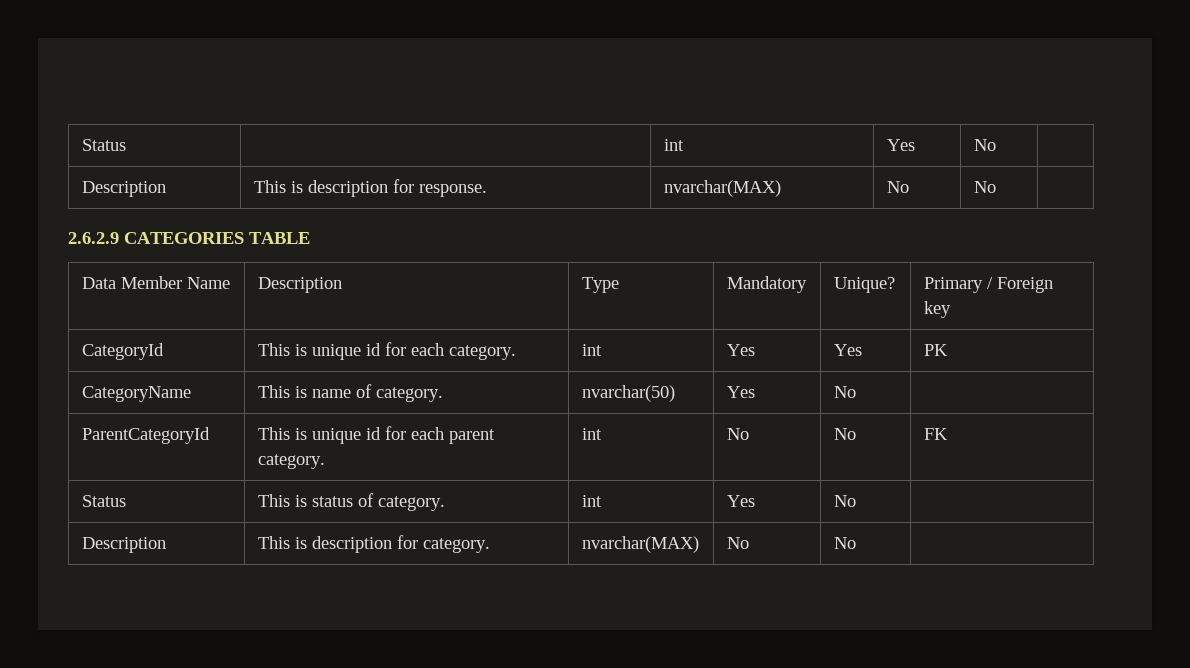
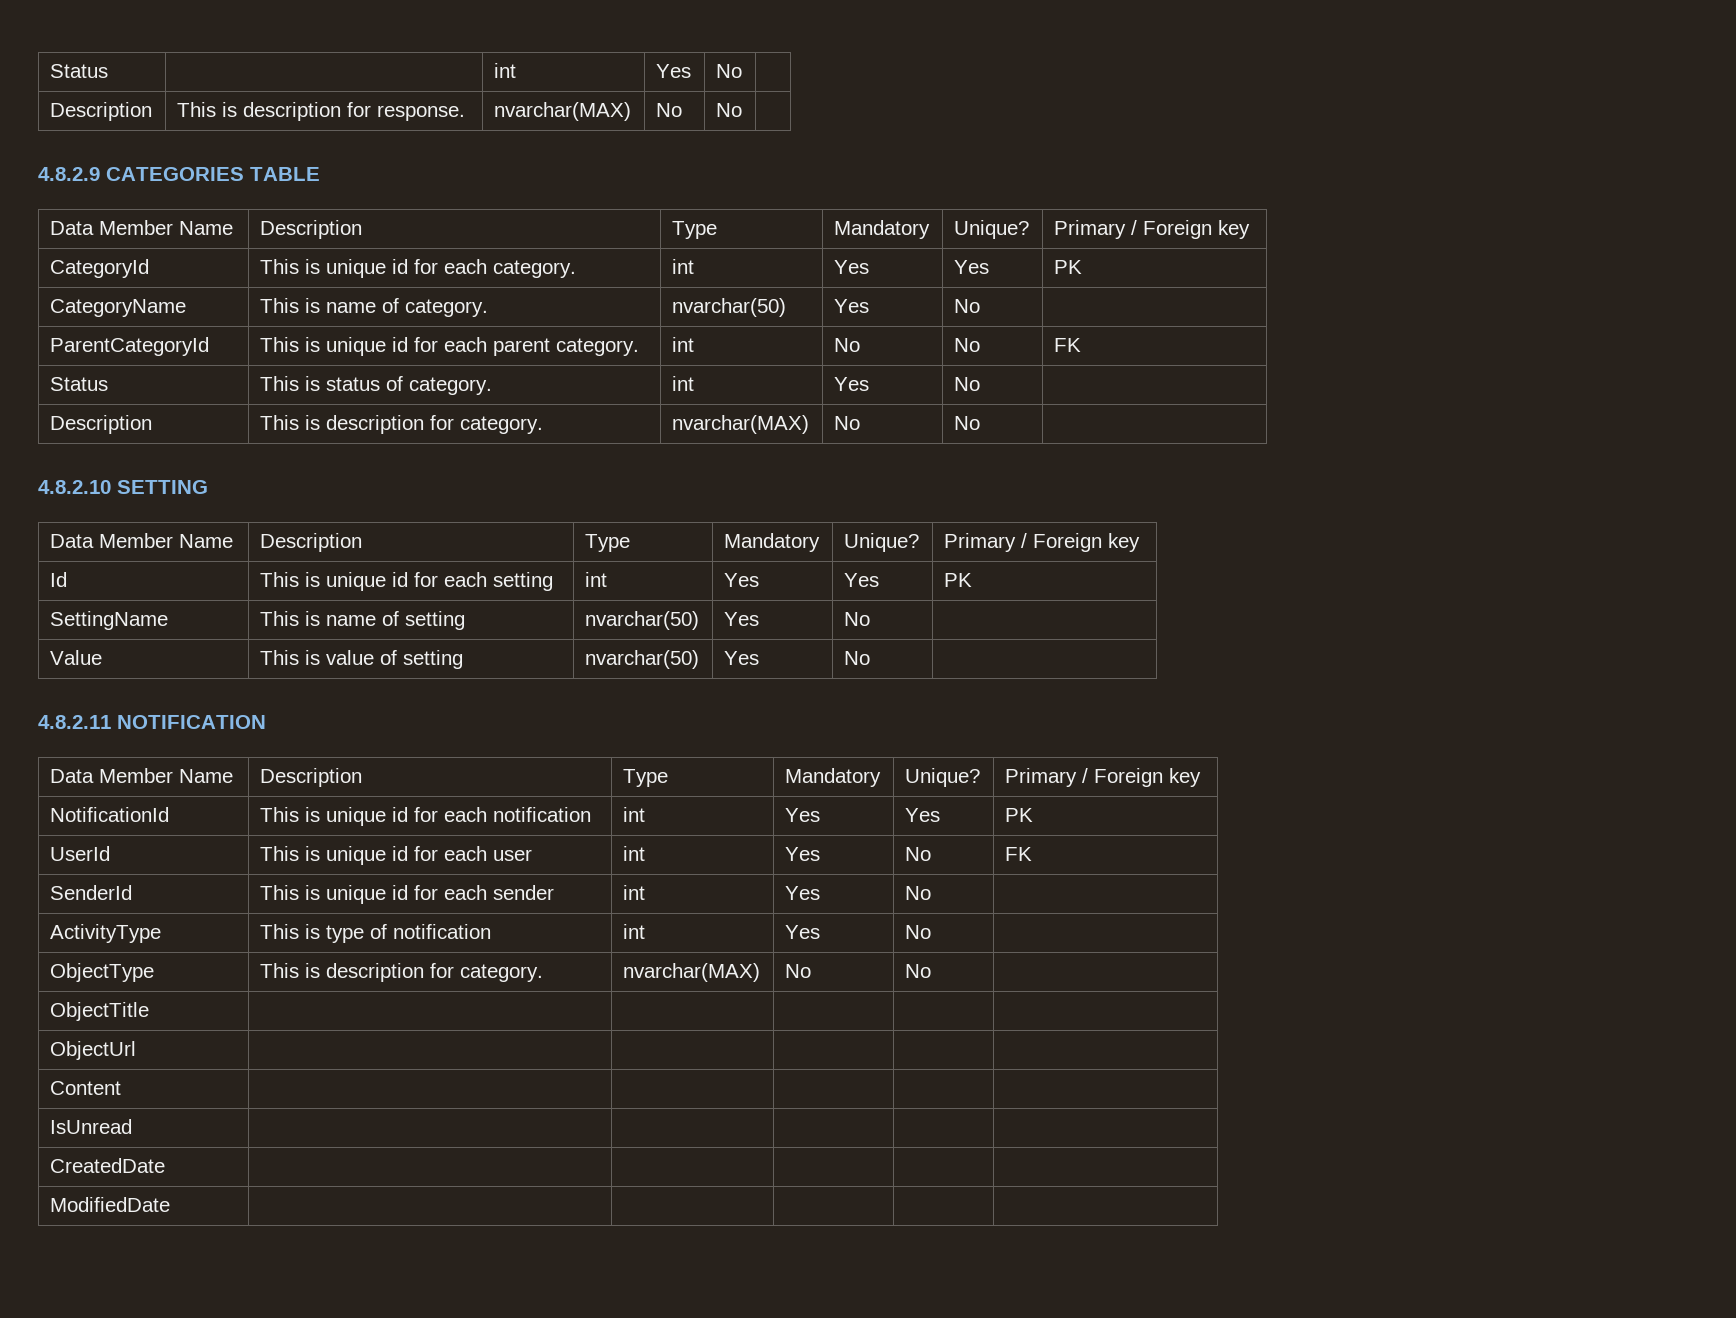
- 2.6.2.9 CATEGORIES TABLE
+ 4.8.2.9 CATEGORIES TABLE
+ 4.8.2.10 SETTING
+ Data Member Name | Description | Type | Mandatory | Unique? | Primary / Foreign key
+ Id | This is unique id for each setting | int | Yes | Yes | PK
+ SettingName | This is name of setting | nvarchar(50) | Yes | No |
+ Value | This is value of setting | nvarchar(50) | Yes | No |
+ 4.8.2.11 NOTIFICATION
+ Data Member Name | Description | Type | Mandatory | Unique? | Primary / Foreign key
+ NotificationId | This is unique id for each notification | int | Yes | Yes | PK
+ UserId | This is unique id for each user | int | Yes | No | FK
+ SenderId | This is unique id for each sender | int | Yes | No |
+ ActivityType | This is type of notification | int | Yes | No |
+ ObjectType | This is description for category. | nvarchar(MAX) | No | No |
+ ObjectTitle | | | | |
+ ObjectUrl | | | | |
+ Content | | | | |
+ IsUnread | | | | |
+ CreatedDate | | | | |
+ ModifiedDate | | | | |

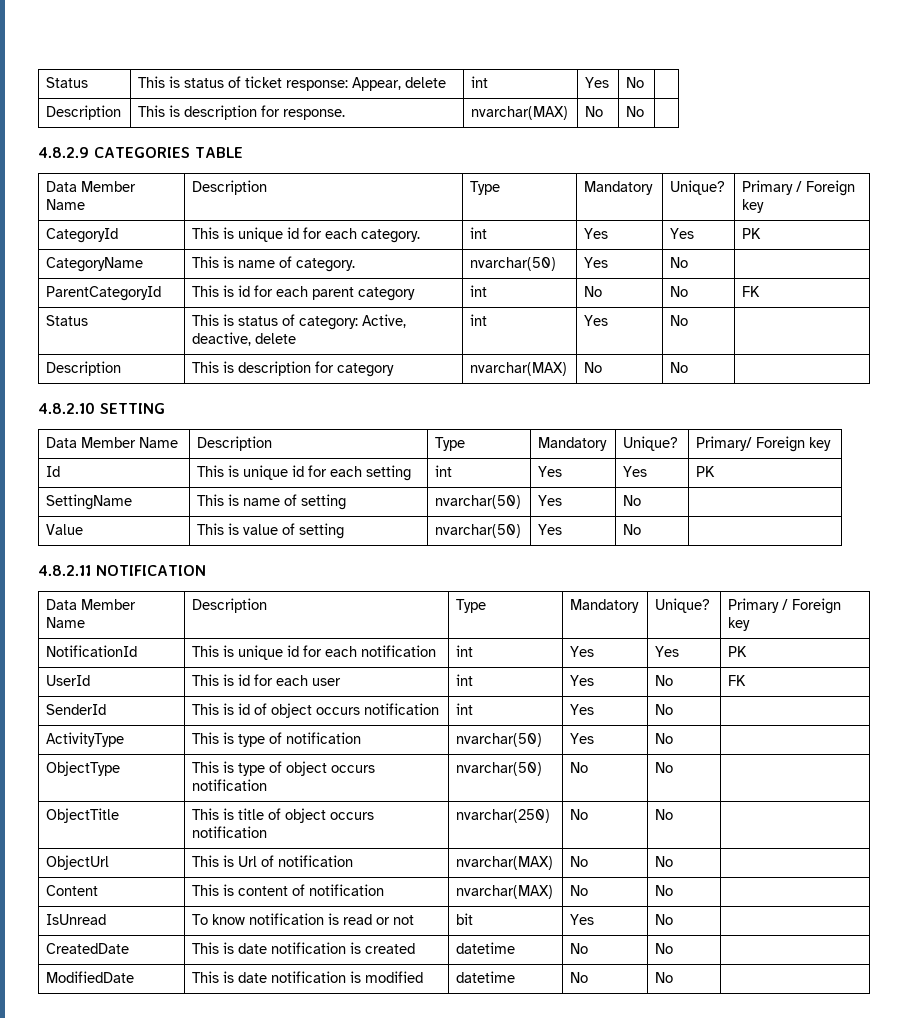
- Status | | int | Yes | No |
+ Status | This is status of ticket response: Appear, delete | int | Yes | No |
- ParentCategoryId | This is unique id for each parent category. | int | No | No | FK
+ ParentCategoryId | This is id for each parent category | int | No | No | FK
- Status | This is status of category. | int | Yes | No |
- Description | This is description for category. | nvarchar(MAX) | No | No |
+ Status | This is status of category: Active, deactive, delete | int | Yes | No |
+ Description | This is description for category | nvarchar(MAX) | No | No |
  4.8.2.10 SETTING
- Data Member Name | Description | Type | Mandatory | Unique? | Primary / Foreign key
+ Data Member Name | Description | Type | Mandatory | Unique? | Primary/ Foreign key
- UserId | This is unique id for each user | int | Yes | No | FK
+ UserId | This is id for each user | int | Yes | No | FK
- SenderId | This is unique id for each sender | int | Yes | No |
+ SenderId | This is id of object occurs notification | int | Yes | No |
- ActivityType | This is type of notification | int | Yes | No |
+ ActivityType | This is type of notification | nvarchar(50) | Yes | No |
- ObjectType | This is description for category. | nvarchar(MAX) | No | No |
- ObjectTitle | | | | |
- ObjectUrl | | | | |
+ ObjectType | This is type of object occurs notification | nvarchar(50) | No | No |
+ ObjectTitle | This is title of object occurs notification | nvarchar(250) | No | No |
+ ObjectUrl | This is Url of notification | nvarchar(MAX) | No | No |
- Content | | | | |
- IsUnread | | | | |
- CreatedDate | | | | |
- ModifiedDate | | | | |
+ Content | This is content of notification | nvarchar(MAX) | No | No |
+ IsUnread | To know notification is read or not | bit | Yes | No |
+ CreatedDate | This is date notification is created | datetime | No | No |
+ ModifiedDate | This is date notification is modified | datetime | No | No |

